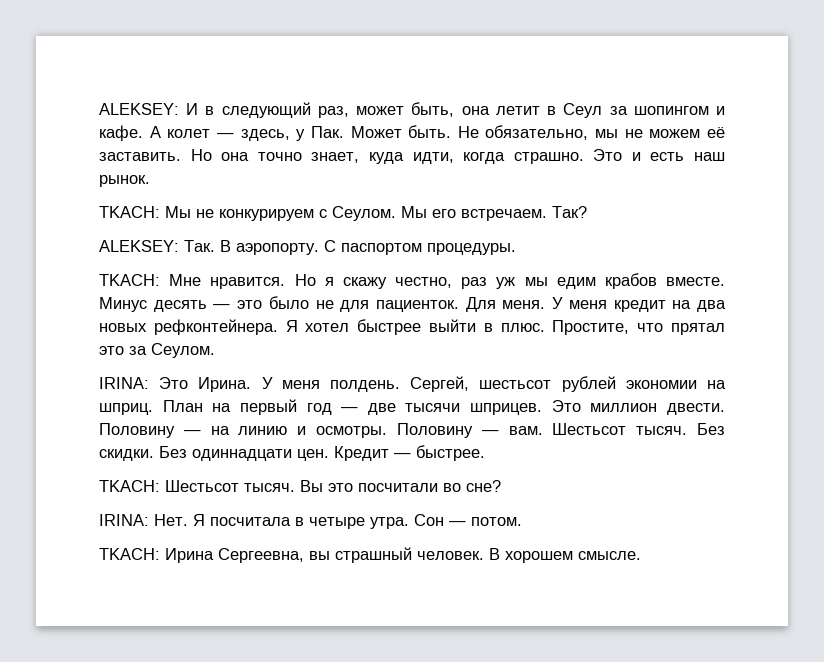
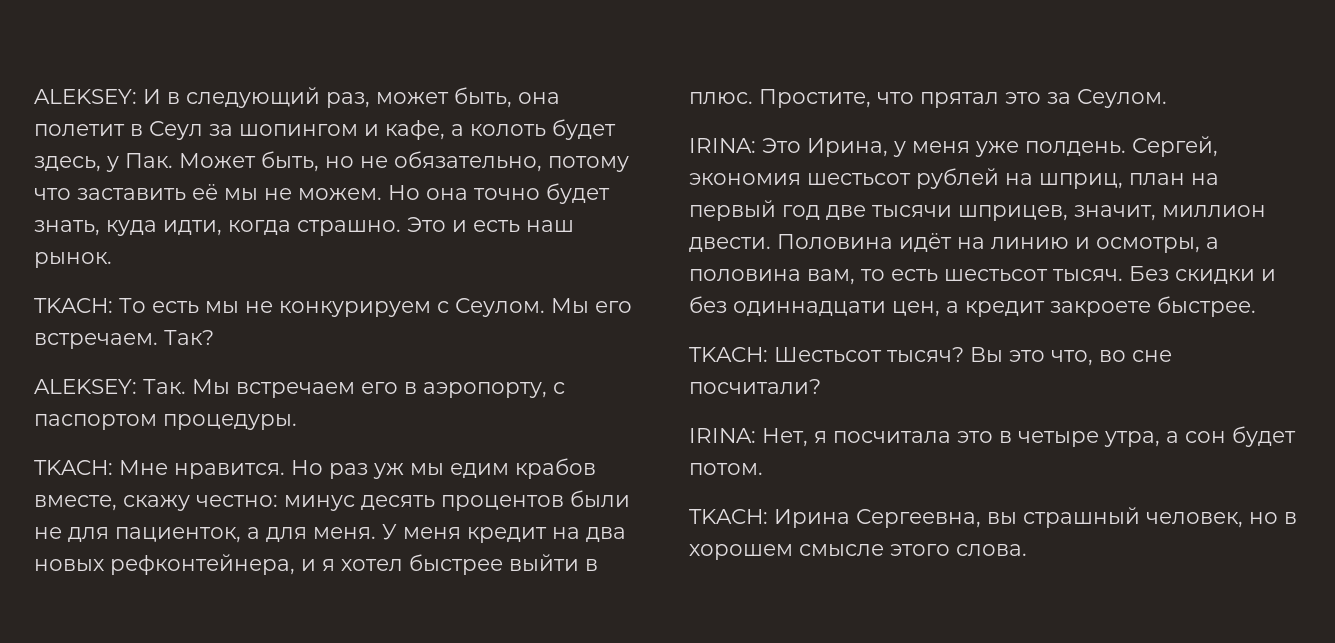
- ALEKSEY: И в следующий раз, может быть, она летит в Сеул за шопингом и кафе. А колет — здесь, у Пак. Может быть. Не обязательно, мы не можем её заставить.
+ ALEKSEY: И в следующий раз, может быть, она полетит в Сеул за шопингом и кафе, а колоть будет здесь, у Пак. Может быть, но не обязательно, потому что заставить её мы не можем.
- Но она точно знает, куда идти, когда страшно.
+ Но она точно будет знать, куда идти, когда страшно.
- TKACH: Мы не конкурируем с Сеулом.
+ TKACH: То есть мы не конкурируем с Сеулом.
- ALEKSEY: Так. В аэропорту. С паспортом процедуры.
+ ALEKSEY: Так. Мы встречаем его в аэропорту, с паспортом процедуры.
- Но я скажу честно, раз уж мы едим крабов вместе. Минус десять — это было не для пациенток. Для меня.
+ Но раз уж мы едим крабов вместе, скажу честно: минус десять процентов были не для пациенток, а для меня.
- У меня кредит на два новых рефконтейнера. Я хотел быстрее выйти в плюс.
+ У меня кредит на два новых рефконтейнера, и я хотел быстрее выйти в плюс.
- IRINA: Это Ирина. У меня полдень.
+ IRINA: Это Ирина, у меня уже полдень.
- Сергей, шестьсот рублей экономии на шприц. План на первый год — две тысячи шприцев. Это миллион двести. Половину — на линию и осмотры. Половину — вам. Шестьсот тысяч. Без скидки. Без одиннадцати цен. Кредит — быстрее.
+ Сергей, экономия шестьсот рублей на шприц, план на первый год две тысячи шприцев, значит, миллион двести. Половина идёт на линию и осмотры, а половина вам, то есть шестьсот тысяч. Без скидки и без одиннадцати цен, а кредит закроете быстрее.
- TKACH: Шестьсот тысяч.
+ TKACH: Шестьсот тысяч?
- Вы это посчитали во сне?
- IRINA: Нет. Я посчитала в четыре утра. Сон — потом.
+ Вы это что, во сне посчитали?
+ IRINA: Нет, я посчитала это в четыре утра, а сон будет потом.
- TKACH: Ирина Сергеевна, вы страшный человек. В хорошем смысле.
+ TKACH: Ирина Сергеевна, вы страшный человек, но в хорошем смысле этого слова.

